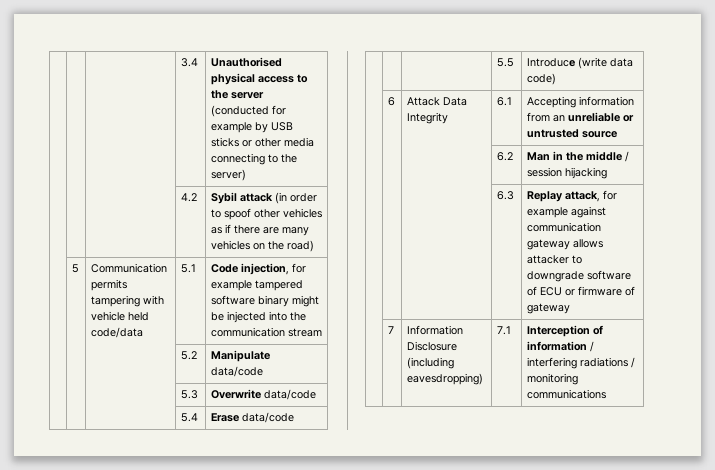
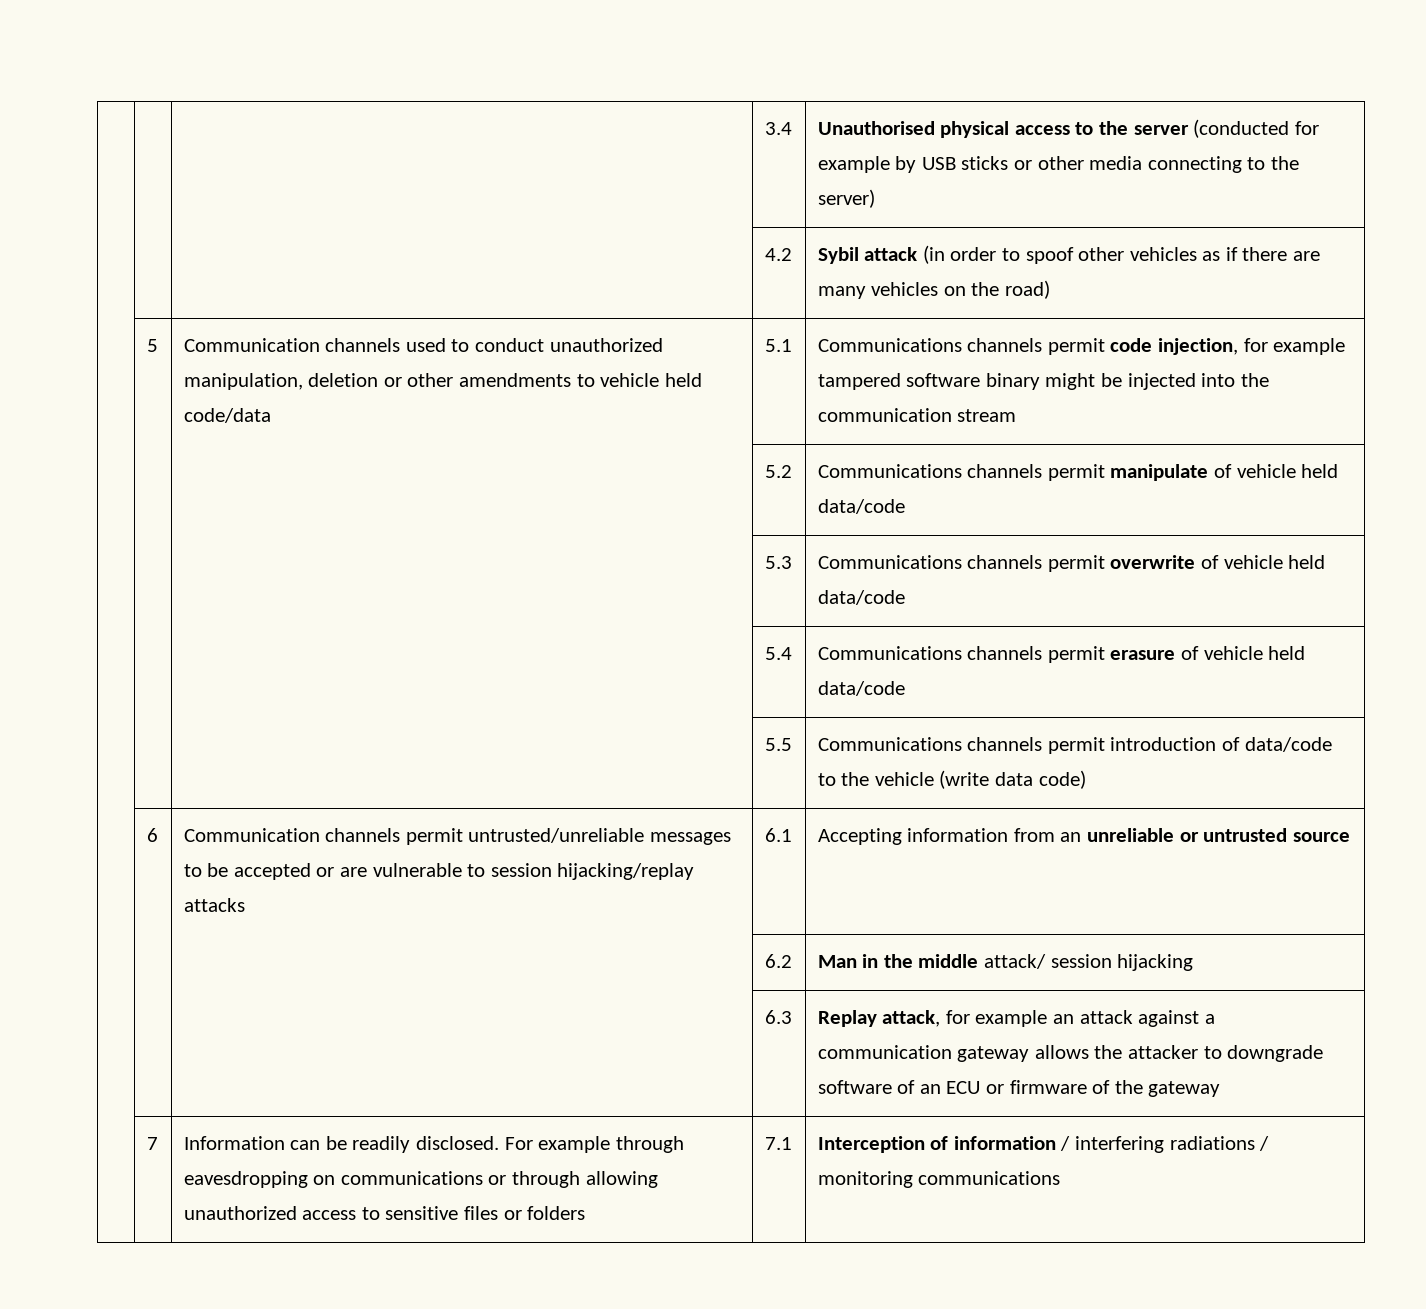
- | 5 | Communication permits tampering with vehicle held code/data | 5.1 | Code injection, for example tampered software binary might be injected into the communication stream
+ | 5 | Communication channels used to conduct unauthorized manipulation, deletion or other amendments to vehicle held code/data | 5.1 | Communications channels permit code injection, for example tampered software binary might be injected into the communication stream
- | | | 5.2 | Manipulate data/code
- | | | 5.3 | Overwrite data/code
- | | | 5.4 | Erase data/code
- | | | 5.5 | Introduce (write data code)
- | 6 | Attack Data Integrity | 6.1 | Accepting information from an unreliable or untrusted source
+ | | | 5.2 | Communications channels permit manipulate of vehicle held data/code
+ | | | 5.3 | Communications channels permit overwrite of vehicle held data/code
+ | | | 5.4 | Communications channels permit erasure of vehicle held data/code
+ | | | 5.5 | Communications channels permit introduction of data/code to the vehicle (write data code)
+ | 6 | Communication channels permit untrusted/unreliable messages to be accepted or are vulnerable to session hijacking/replay attacks | 6.1 | Accepting information from an unreliable or untrusted source
- | | | 6.2 | Man in the middle / session hijacking
+ | | | 6.2 | Man in the middle attack/ session hijacking
- | | | 6.3 | Replay attack, for example against communication gateway allows attacker to downgrade software of ECU or firmware of gateway
+ | | | 6.3 | Replay attack, for example an attack against a communication gateway allows the attacker to downgrade software of an ECU or firmware of the gateway
- | 7 | Information Disclosure (including eavesdropping) | 7.1 | Interception of information / interfering radiations / monitoring communications
+ | 7 | Information can be readily disclosed. For example through eavesdropping on communications or through allowing unauthorized access to sensitive files or folders | 7.1 | Interception of information / interfering radiations / monitoring communications

